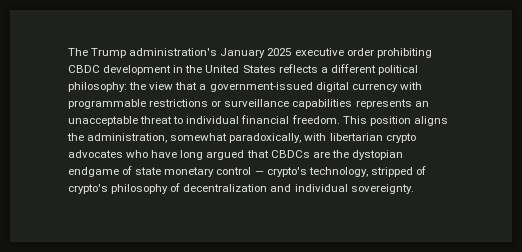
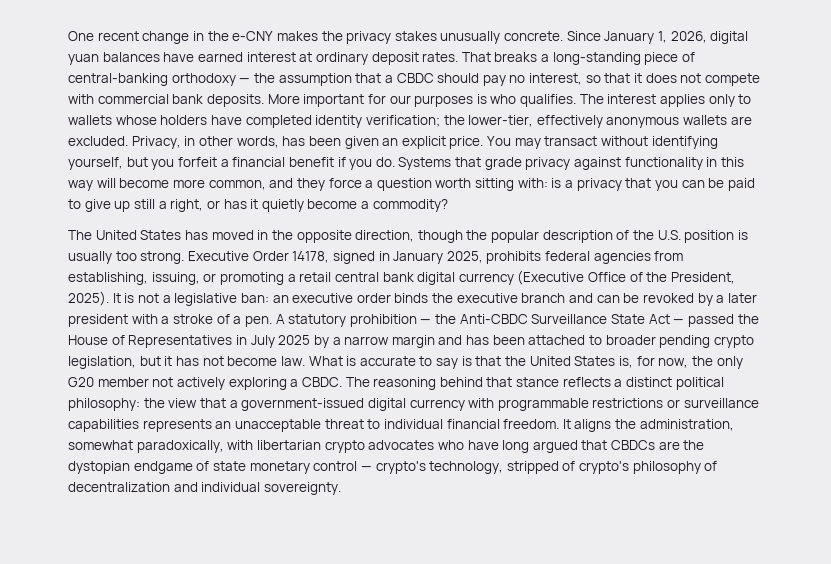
- The Trump administration's January 2025 executive order prohibiting CBDC development in the United States reflects a different political philosophy: the view that a government-issued digital currency with programmable restrictions or surveillance capabilities represents an unacceptable threat to individual financial freedom.
+ One recent change in the e-CNY makes the privacy stakes unusually concrete. Since January 1, 2026, digital yuan balances have earned interest at ordinary deposit rates. That breaks a long-standing piece of central-banking orthodoxy — the assumption that a CBDC should pay no interest, so that it does not compete with commercial bank deposits. More important for our purposes is who qualifies. The interest applies only to wallets whose holders have completed identity verification; the lower-tier, effectively anonymous wallets are excluded. Privacy, in other words, has been given an explicit price. You may transact without identifying yourself, but you forfeit a financial benefit if you do. Systems that grade privacy against functionality in this way will become more common, and they force a question worth sitting with: is a privacy that you can be paid to give up still a right, or has it quietly become a commodity?
+ The United States has moved in the opposite direction, though the popular description of the U.S. position is usually too strong. Executive Order 14178, signed in January 2025, prohibits federal agencies from establishing, issuing, or promoting a retail central bank digital currency (Executive Office of the President, 2025). It is not a legislative ban: an executive order binds the executive branch and can be revoked by a later president with a stroke of a pen. A statutory prohibition — the Anti-CBDC Surveillance State Act — passed the House of Representatives in July 2025 by a narrow margin and has been attached to broader pending crypto legislation, but it has not become law. What is accurate to say is that the United States is, for now, the only G20 member not actively exploring a CBDC. The reasoning behind that stance reflects a distinct political philosophy: the view that a government-issued digital currency with programmable restrictions or surveillance capabilities represents an unacceptable threat to individual financial freedom.
- This position aligns the administration, somewhat paradoxically, with libertarian crypto advocates who have long argued that CBDCs are the dystopian endgame of state monetary control — crypto's technology, stripped of crypto's philosophy of decentralization and individual sovereignty.
+ It aligns the administration, somewhat paradoxically, with libertarian crypto advocates who have long argued that CBDCs are the dystopian endgame of state monetary control — crypto's technology, stripped of crypto's philosophy of decentralization and individual sovereignty.

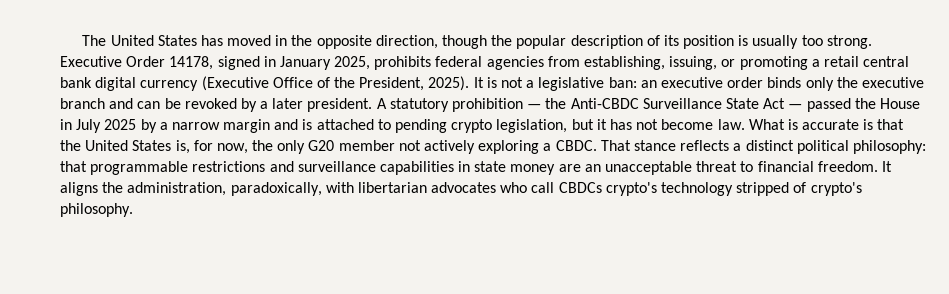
- One recent change in the e-CNY makes the privacy stakes unusually concrete. Since January 1, 2026, digital yuan balances have earned interest at ordinary deposit rates. That breaks a long-standing piece of central-banking orthodoxy — the assumption that a CBDC should pay no interest, so that it does not compete with commercial bank deposits. More important for our purposes is who qualifies. The interest applies only to wallets whose holders have completed identity verification; the lower-tier, effectively anonymous wallets are excluded. Privacy, in other words, has been given an explicit price. You may transact without identifying yourself, but you forfeit a financial benefit if you do. Systems that grade privacy against functionality in this way will become more common, and they force a question worth sitting with: is a privacy that you can be paid to give up still a right, or has it quietly become a commodity?
- The United States has moved in the opposite direction, though the popular description of the U.S. position is usually too strong.
+ The United States has moved in the opposite direction, though the popular description of its position is usually too strong.
- It is not a legislative ban: an executive order binds the executive branch and can be revoked by a later president with a stroke of a pen.
+ It is not a legislative ban: an executive order binds only the executive branch and can be revoked by a later president.
- A statutory prohibition — the Anti-CBDC Surveillance State Act — passed the House of Representatives in July 2025 by a narrow margin and has been attached to broader pending crypto legislation, but it has not become law.
+ A statutory prohibition — the Anti-CBDC Surveillance State Act — passed the House in July 2025 by a narrow margin and is attached to pending crypto legislation, but it has not become law.
- What is accurate to say is that the United States is, for now, the only G20 member not actively exploring a CBDC.
+ What is accurate is that the United States is, for now, the only G20 member not actively exploring a CBDC.
- The reasoning behind that stance reflects a distinct political philosophy: the view that a government-issued digital currency with programmable restrictions or surveillance capabilities represents an unacceptable threat to individual financial freedom.
+ That stance reflects a distinct political philosophy: that programmable restrictions and surveillance capabilities in state money are an unacceptable threat to financial freedom.
- It aligns the administration, somewhat paradoxically, with libertarian crypto advocates who have long argued that CBDCs are the dystopian endgame of state monetary control — crypto's technology, stripped of crypto's philosophy of decentralization and individual sovereignty.
+ It aligns the administration, paradoxically, with libertarian advocates who call CBDCs crypto's technology stripped of crypto's philosophy.

